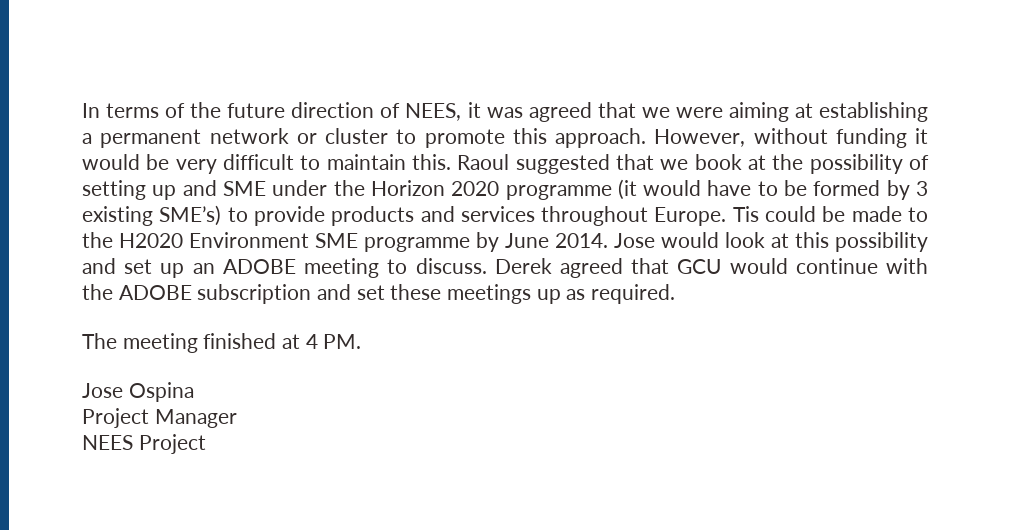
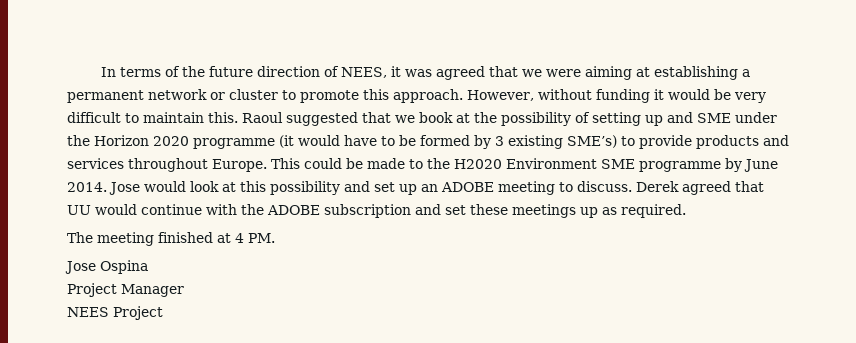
- Tis could be made to the H2020 Environment SME programme by June 2014.
+ This could be made to the H2020 Environment SME programme by June 2014.
- Derek agreed that GCU would continue with the ADOBE subscription and set these meetings up as required.
+ Derek agreed that UU would continue with the ADOBE subscription and set these meetings up as required.

